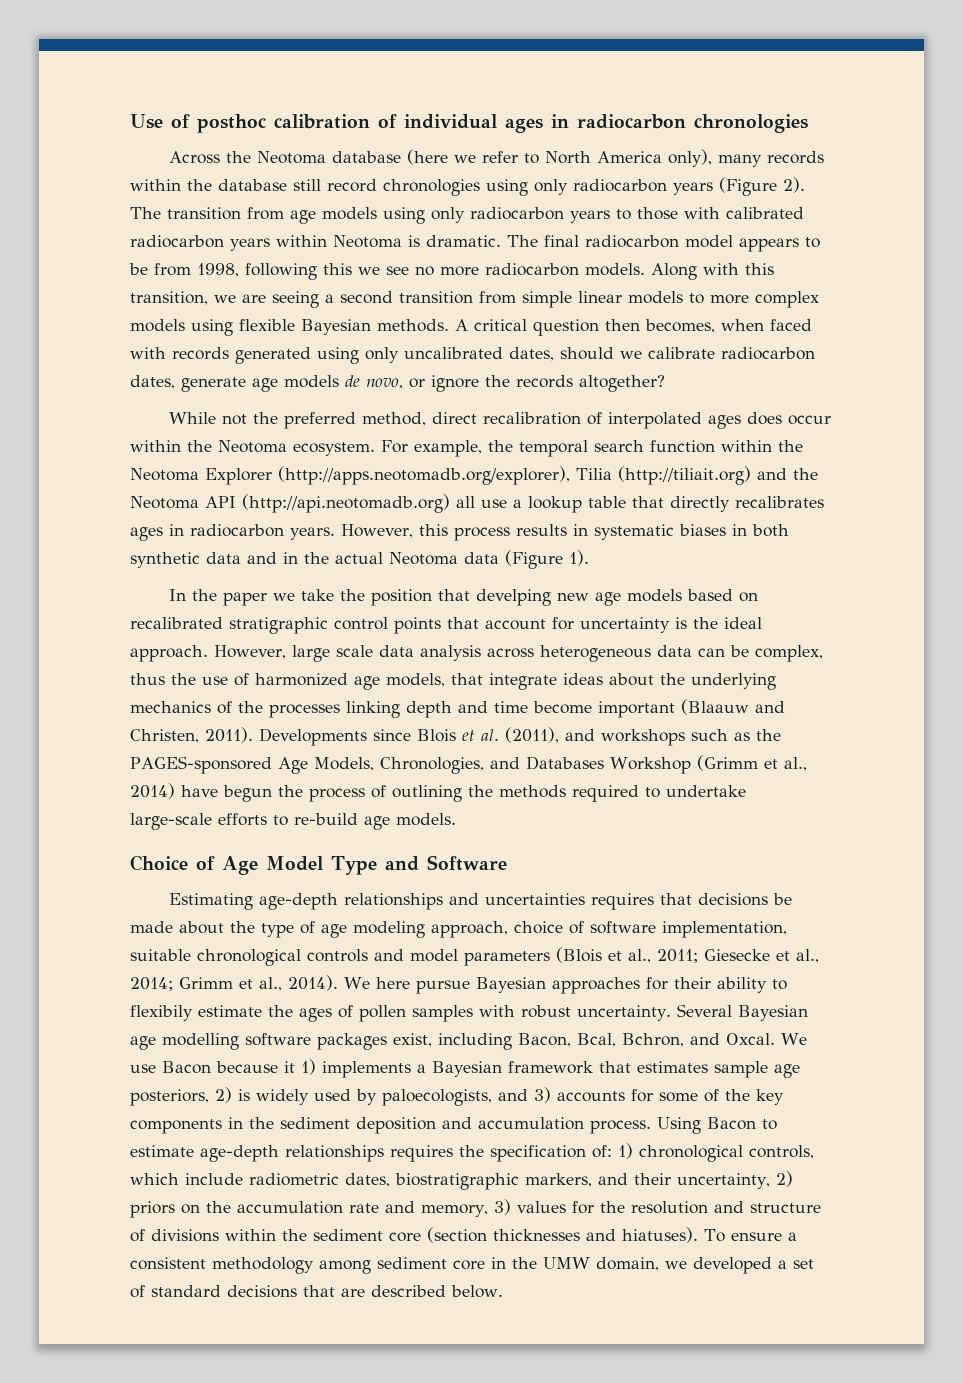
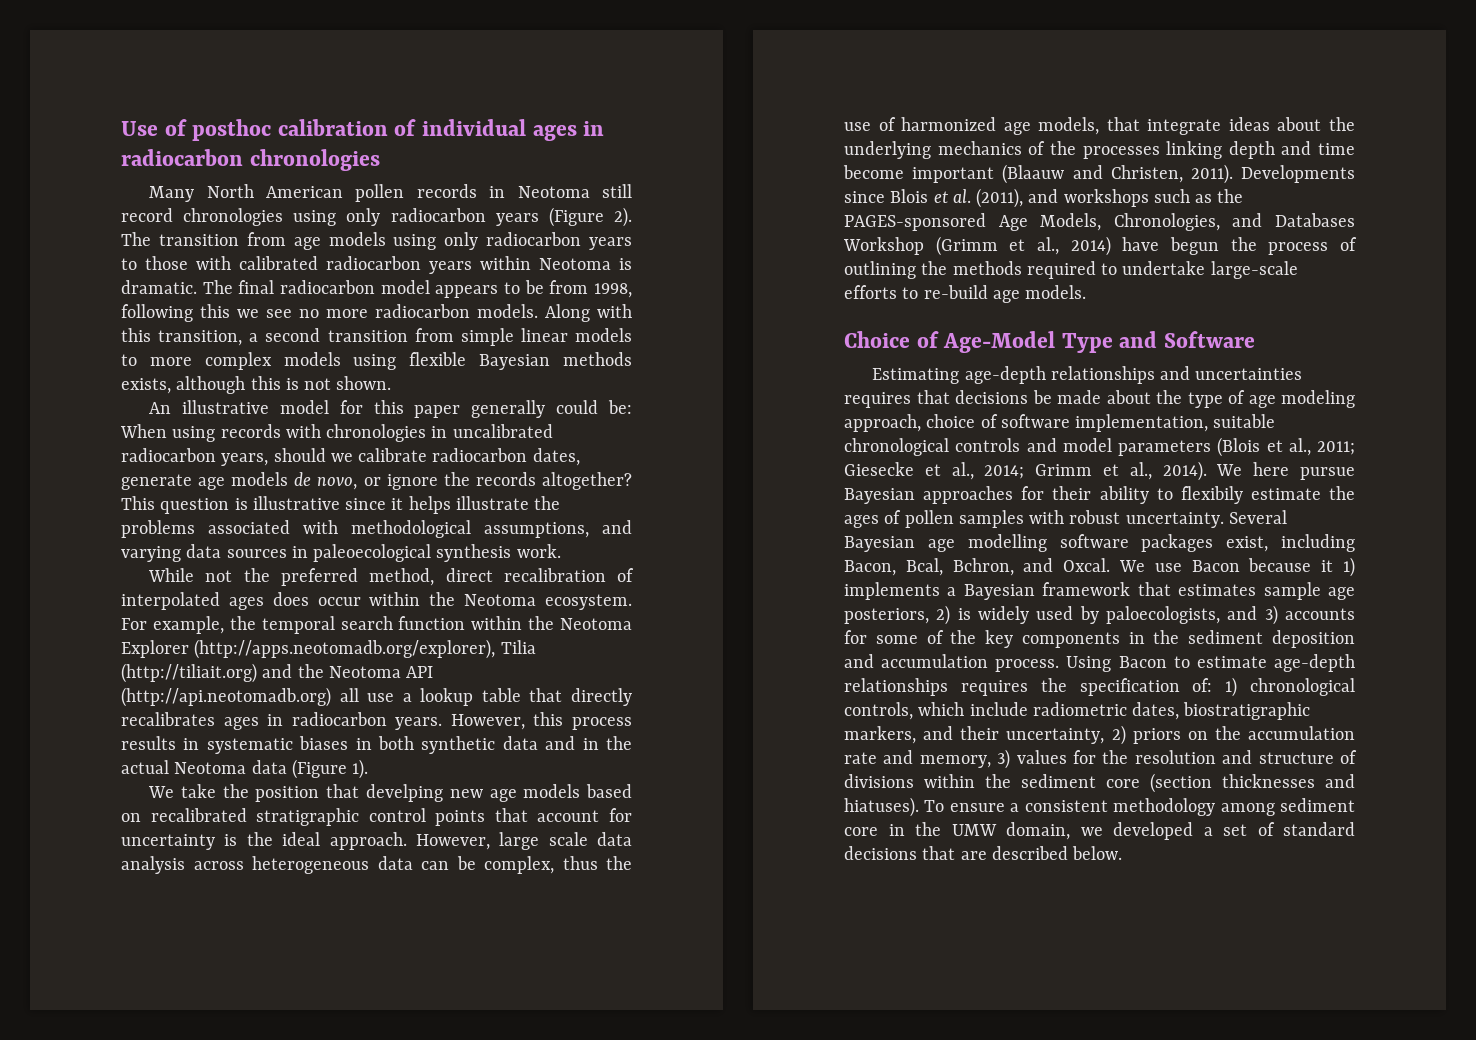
- Across the Neotoma database (here we refer to North America only), many records within the database still record chronologies using only radiocarbon years (Figure 2).
+ Many North American pollen records in Neotoma still record chronologies using only radiocarbon years (Figure 2).
- Along with this transition, we are seeing a second transition from simple linear models to more complex models using flexible Bayesian methods. A critical question then becomes, when faced with records generated using only uncalibrated dates, should we calibrate radiocarbon dates, generate age models de novo, or ignore the records altogether?
+ Along with this transition, a second transition from simple linear models to more complex models using flexible Bayesian methods exists, although this is not shown.
+ An illustrative model for this paper generally could be: When using records with chronologies in uncalibrated radiocarbon years, should we calibrate radiocarbon dates, generate age models de novo, or ignore the records altogether? This question is illustrative since it helps illustrate the problems associated with methodological assumptions, and varying data sources in paleoecological synthesis work.
- In the paper we take the position that develping new age models based on recalibrated stratigraphic control points that account for uncertainty is the ideal approach.
+ We take the position that develping new age models based on recalibrated stratigraphic control points that account for uncertainty is the ideal approach.
- Choice of Age Model Type and Software
+ Choice of Age-Model Type and Software

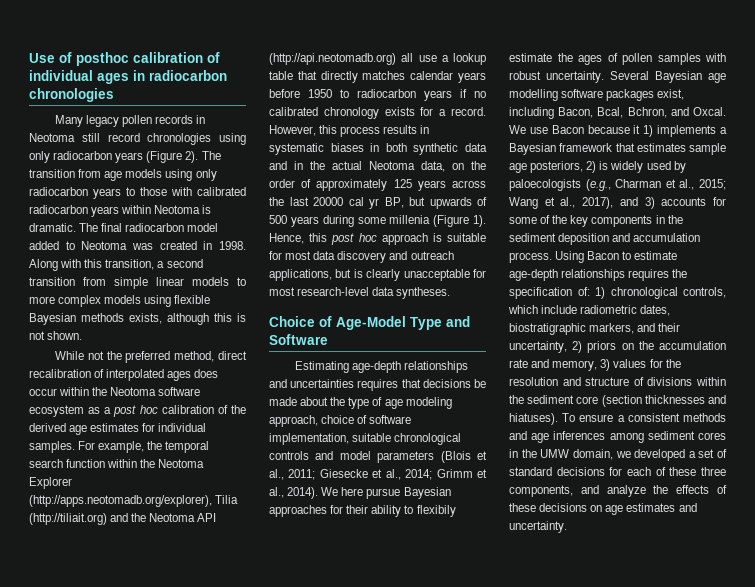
- Many North American pollen records in Neotoma still record chronologies using only radiocarbon years (Figure 2).
+ Many legacy pollen records in Neotoma still record chronologies using only radiocarbon years (Figure 2).
- The final radiocarbon model appears to be from 1998, following this we see no more radiocarbon models.
+ The final radiocarbon model added to Neotoma was created in 1998.
- An illustrative model for this paper generally could be: When using records with chronologies in uncalibrated radiocarbon years, should we calibrate radiocarbon dates, generate age models de novo, or ignore the records altogether? This question is illustrative since it helps illustrate the problems associated with methodological assumptions, and varying data sources in paleoecological synthesis work.
- While not the preferred method, direct recalibration of interpolated ages does occur within the Neotoma ecosystem.
+ While not the preferred method, direct recalibration of interpolated ages does occur within the Neotoma software ecosystem as a post hoc calibration of the derived age estimates for individual samples.
- For example, the temporal search function within the Neotoma Explorer (http://apps.neotomadb.org/explorer), Tilia (http://tiliait.org) and the Neotoma API (http://api.neotomadb.org) all use a lookup table that directly recalibrates ages in radiocarbon years.
+ For example, the temporal search function within the Neotoma Explorer (http://apps.neotomadb.org/explorer), Tilia (http://tiliait.org) and the Neotoma API (http://api.neotomadb.org) all use a lookup table that directly matches calendar years before 1950 to radiocarbon years if no calibrated chronology exists for a record.
- However, this process results in systematic biases in both synthetic data and in the actual Neotoma data (Figure 1).
- We take the position that develping new age models based on recalibrated stratigraphic control points that account for uncertainty is the ideal approach. However, large scale data analysis across heterogeneous data can be complex, thus the use of harmonized age models, that integrate ideas about the underlying mechanics of the processes linking depth and time become important (Blaauw and Christen, 2011). Developments since Blois et al. (2011), and workshops such as the PAGES-sponsored Age Models, Chronologies, and Databases Workshop (Grimm et al., 2014) have begun the process of outlining the methods required to undertake large-scale efforts to re-build age models.
+ However, this process results in systematic biases in both synthetic data and in the actual Neotoma data, on the order of approximately 125 years across the last 20000 cal yr BP, but upwards of 500 years during some millenia (Figure 1). Hence, this post hoc approach is suitable for most data discovery and outreach applications, but is clearly unacceptable for most research-level data syntheses.
- We use Bacon because it 1) implements a Bayesian framework that estimates sample age posteriors, 2) is widely used by paloecologists, and 3) accounts for some of the key components in the sediment deposition and accumulation process.
+ We use Bacon because it 1) implements a Bayesian framework that estimates sample age posteriors, 2) is widely used by paloecologists (e.g., Charman et al., 2015; Wang et al., 2017), and 3) accounts for some of the key components in the sediment deposition and accumulation process.
- To ensure a consistent methodology among sediment core in the UMW domain, we developed a set of standard decisions that are described below.
+ To ensure a consistent methods and age inferences among sediment cores in the UMW domain, we developed a set of standard decisions for each of these three components, and analyze the effects of these decisions on age estimates and uncertainty.

